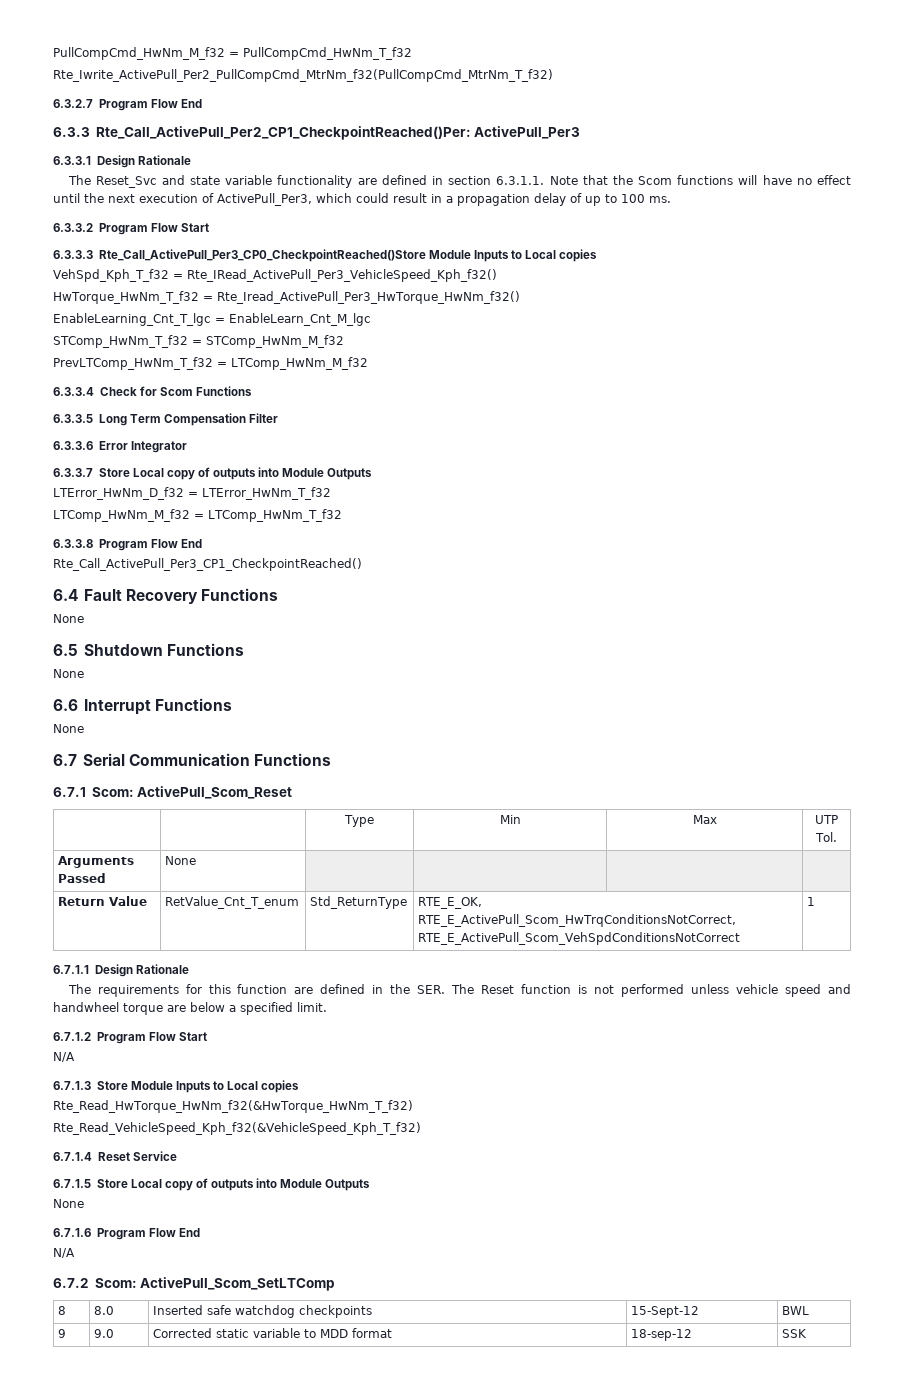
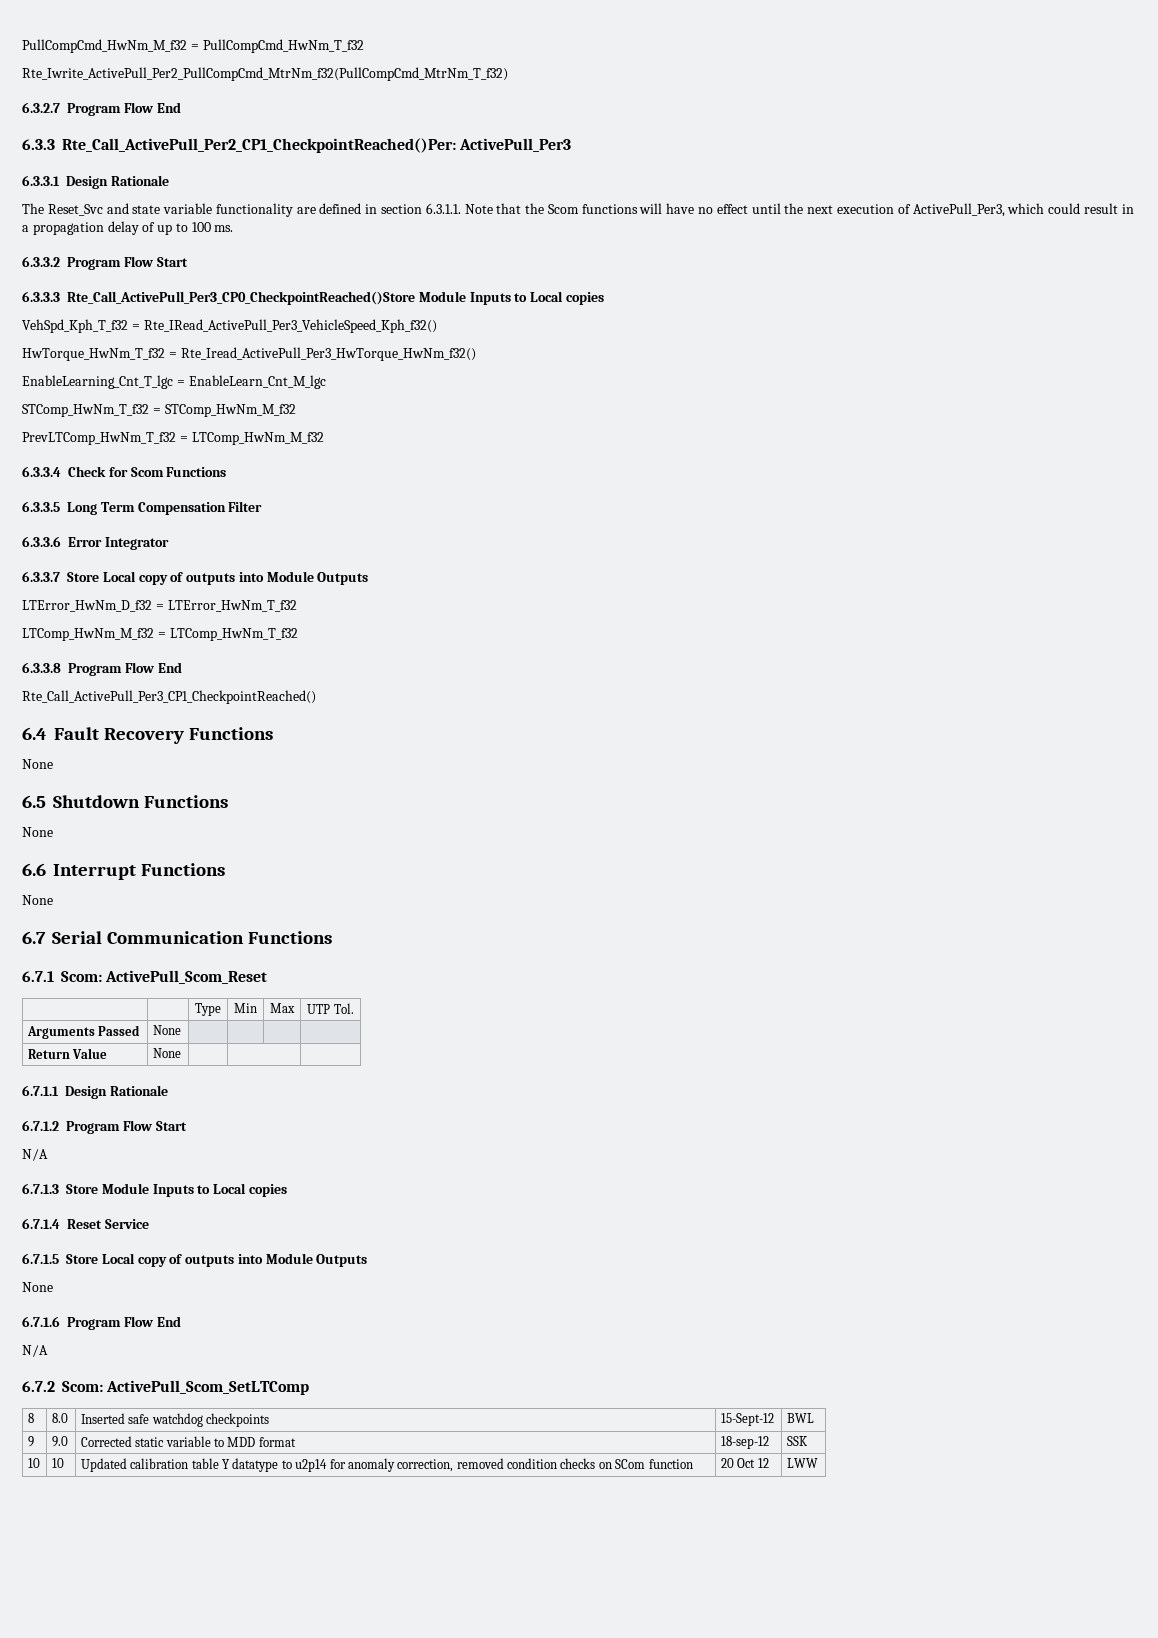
- Return Value | RetValue_Cnt_T_enum | Std_ReturnType | RTE_E_OK, RTE_E_ActivePull_Scom_HwTrqConditionsNotCorrect, RTE_E_ActivePull_Scom_VehSpdConditionsNotCorrect | 1
+ Return Value | None | | |
  6.7.1.1 Design Rationale
- The requirements for this function are defined in the SER. The Reset function is not performed unless vehicle speed and handwheel torque are below a specified limit.
- Rte_Read_HwTorque_HwNm_f32(&HwTorque_HwNm_T_f32)
- Rte_Read_VehicleSpeed_Kph_f32(&VehicleSpeed_Kph_T_f32)
+ 10 | 10 | Updated calibration table Y datatype to u2p14 for anomaly correction, removed condition checks on SCom function | 20 Oct 12 | LWW

